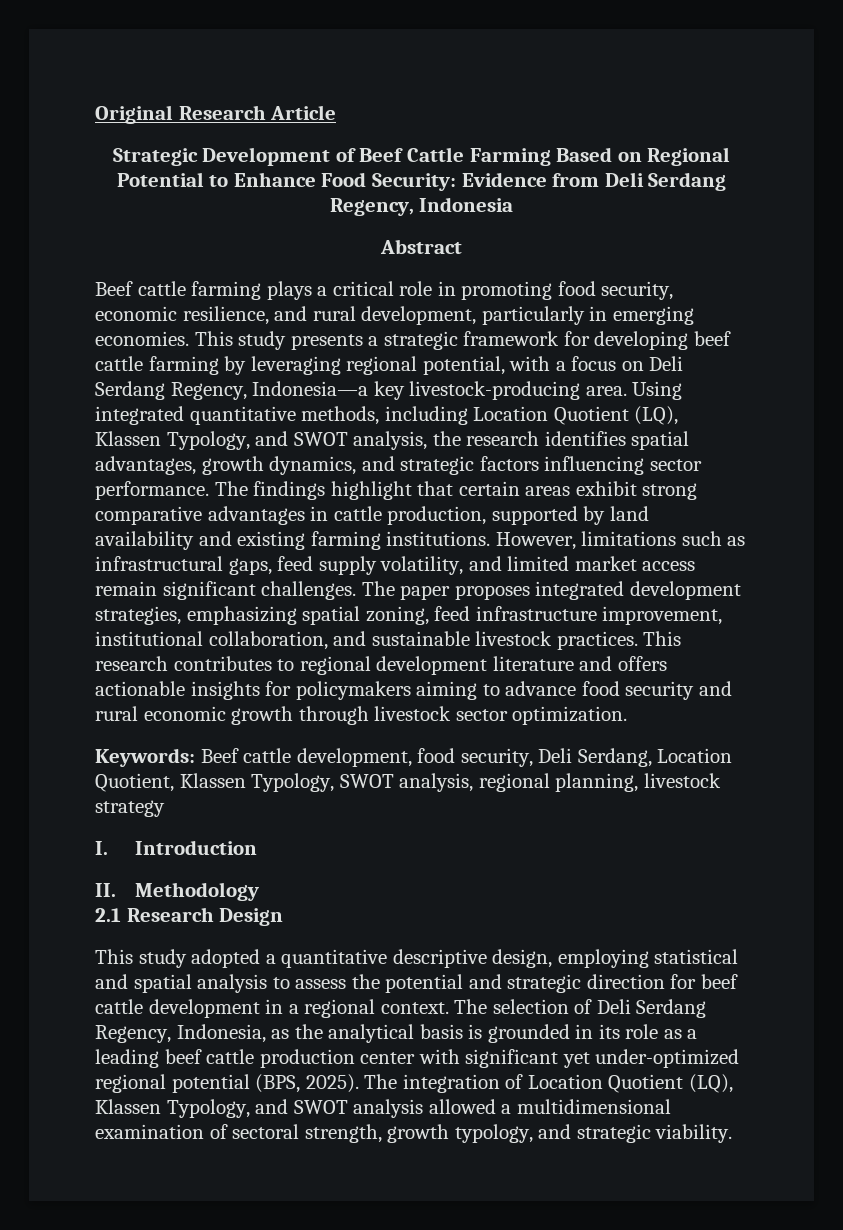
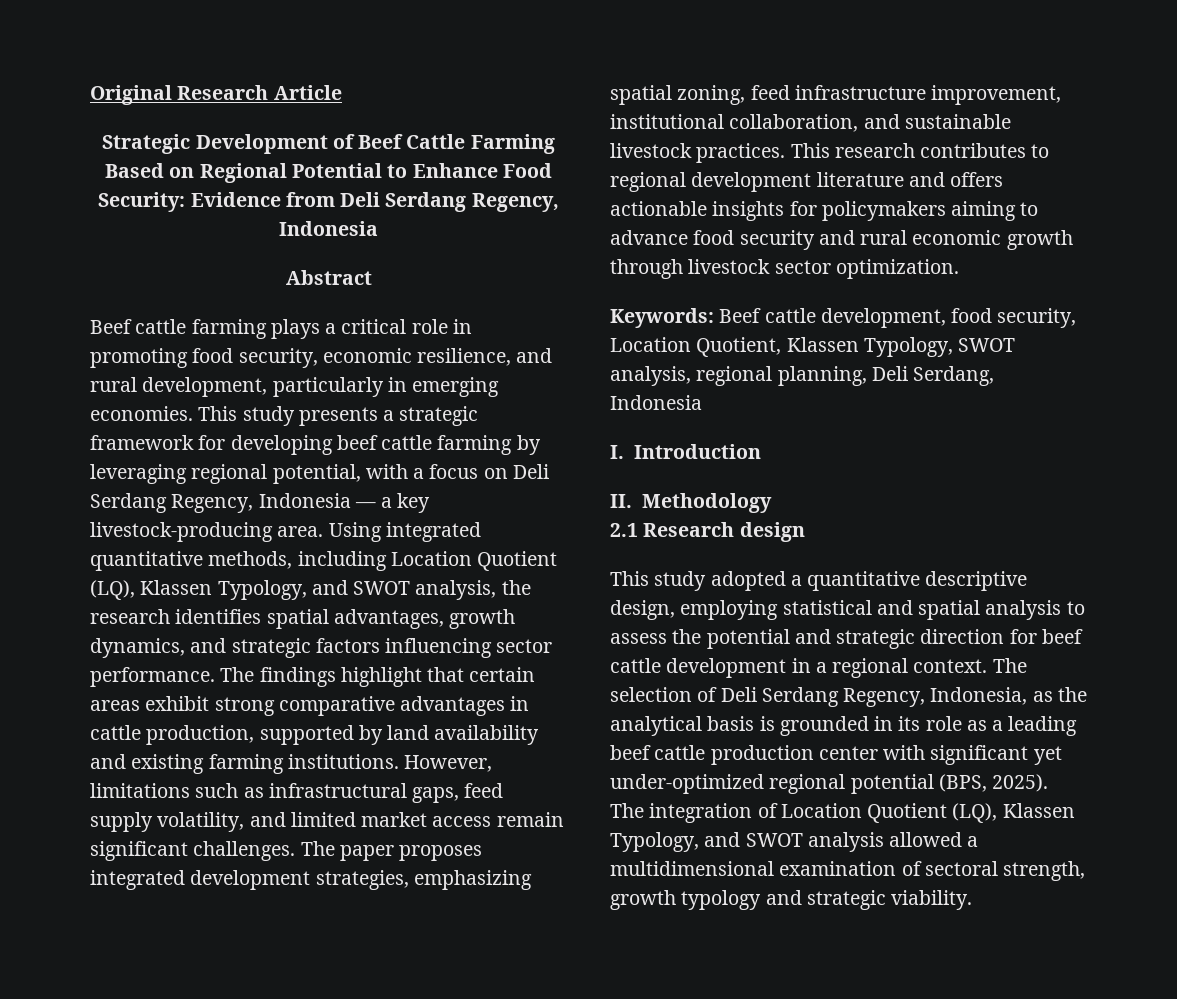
- This study presents a strategic framework for developing beef cattle farming by leveraging regional potential, with a focus on Deli Serdang Regency, Indonesia—a key livestock-producing area.
+ This study presents a strategic framework for developing beef cattle farming by leveraging regional potential, with a focus on Deli Serdang Regency, Indonesia — a key livestock-producing area.
- Keywords: Beef cattle development, food security, Deli Serdang, Location Quotient, Klassen Typology, SWOT analysis, regional planning, livestock strategy
+ Keywords: Beef cattle development, food security, Location Quotient, Klassen Typology, SWOT analysis, regional planning, Deli Serdang, Indonesia
- 2.1 Research Design
+ 2.1 Research design
- The integration of Location Quotient (LQ), Klassen Typology, and SWOT analysis allowed a multidimensional examination of sectoral strength, growth typology, and strategic viability.
+ The integration of Location Quotient (LQ), Klassen Typology, and SWOT analysis allowed a multidimensional examination of sectoral strength, growth typology and strategic viability.

